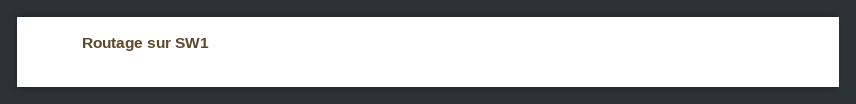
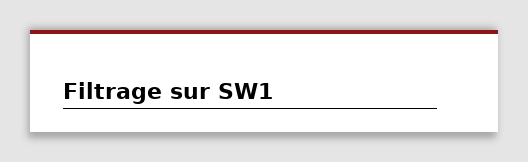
- Routage sur SW1
+ Filtrage sur SW1

